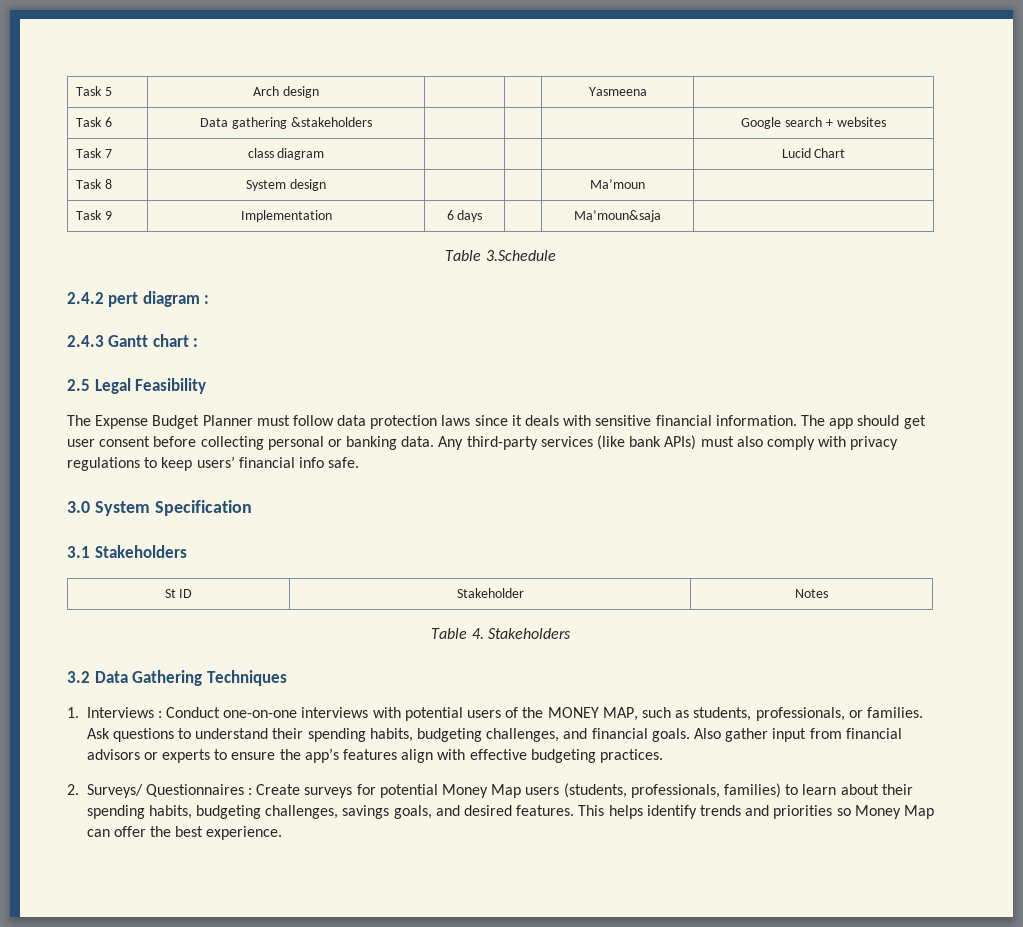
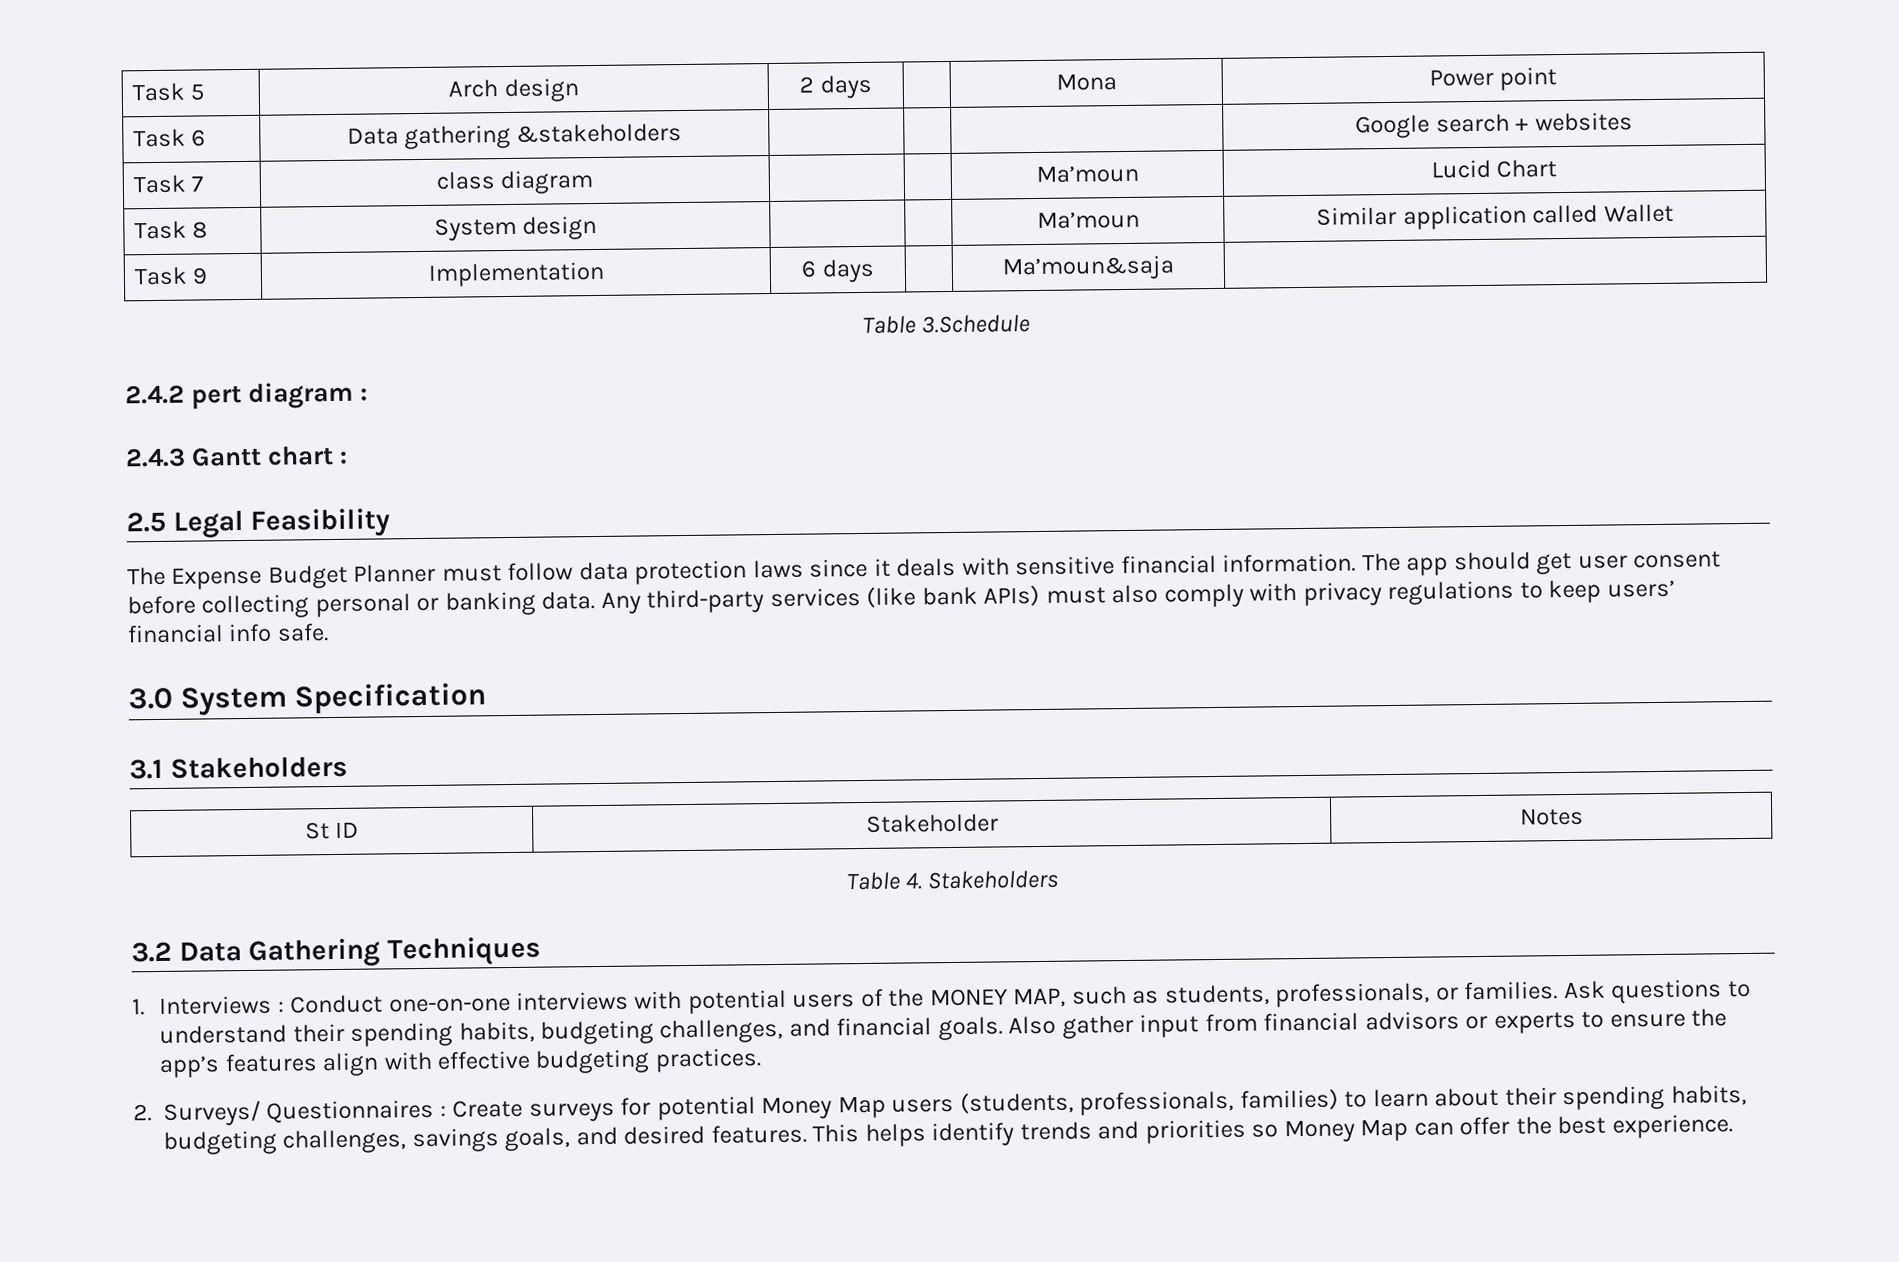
- Task 5 | Arch design | | | Yasmeena |
+ Task 5 | Arch design | 2 days | | Mona | Power point
- Task 7 | class diagram | | | | Lucid Chart
+ Task 7 | class diagram | | | Ma’moun | Lucid Chart
- Task 8 | System design | | | Ma’moun |
+ Task 8 | System design | | | Ma’moun | Similar application called Wallet

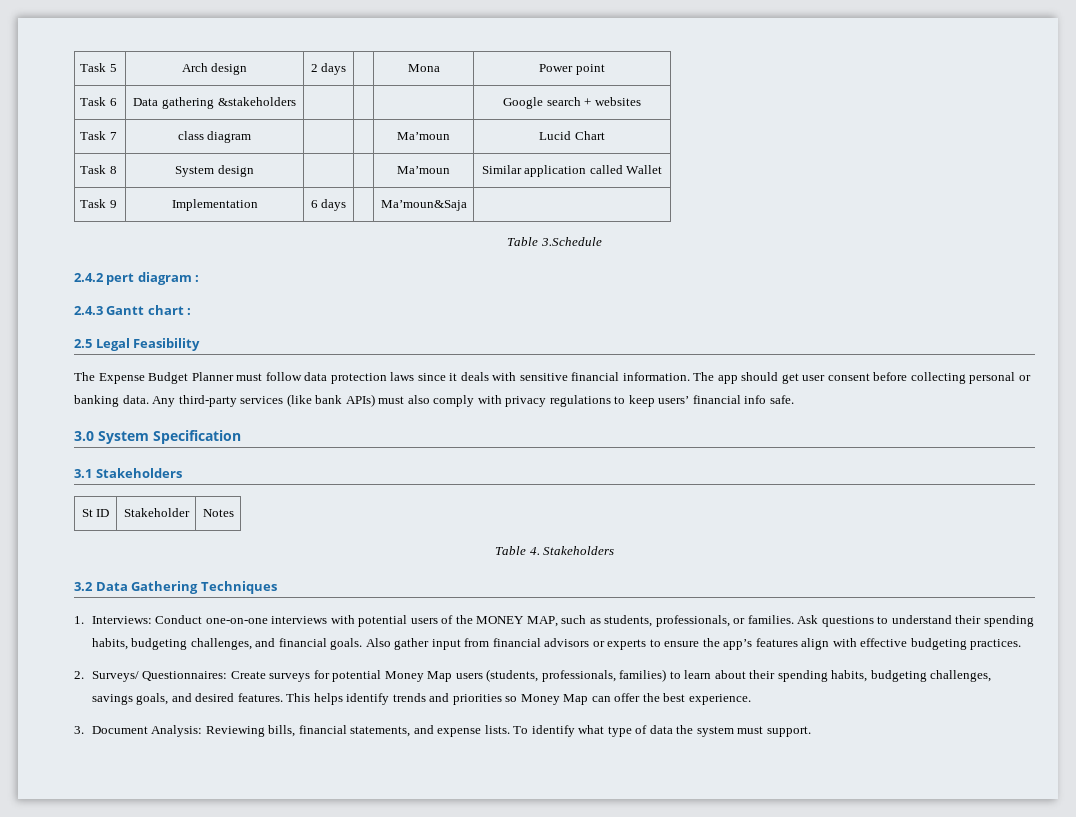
- Task 9 | Implementation | 6 days | | Ma’moun&saja |
+ Task 9 | Implementation | 6 days | | Ma’moun&Saja |
- 1. Interviews : Conduct one-on-one interviews with potential users of the MONEY MAP, such as students, professionals, or families.
+ 1. Interviews: Conduct one-on-one interviews with potential users of the MONEY MAP, such as students, professionals, or families.
- 2. Surveys/ Questionnaires : Create surveys for potential Money Map users (students, professionals, families) to learn about their spending habits, budgeting challenges, savings goals, and desired features.
+ 2. Surveys/ Questionnaires: Create surveys for potential Money Map users (students, professionals, families) to learn about their spending habits, budgeting challenges, savings goals, and desired features.
+ 3. Document Analysis: Reviewing bills, financial statements, and expense lists. To identify what type of data the system must support.

